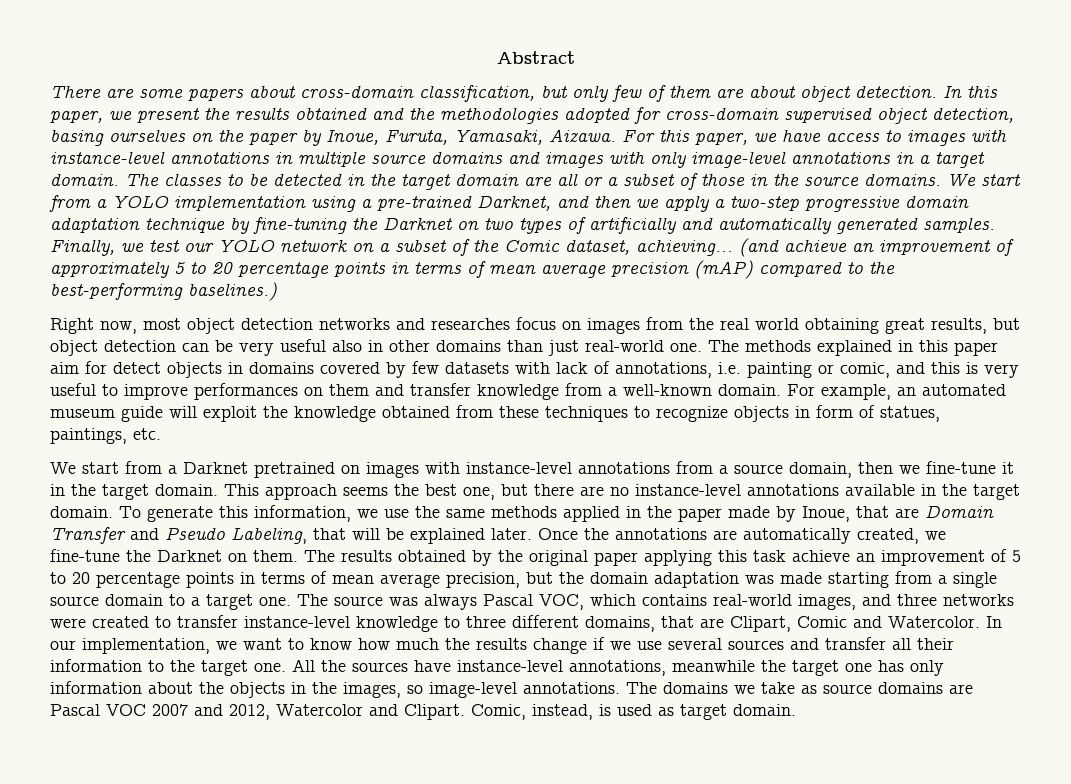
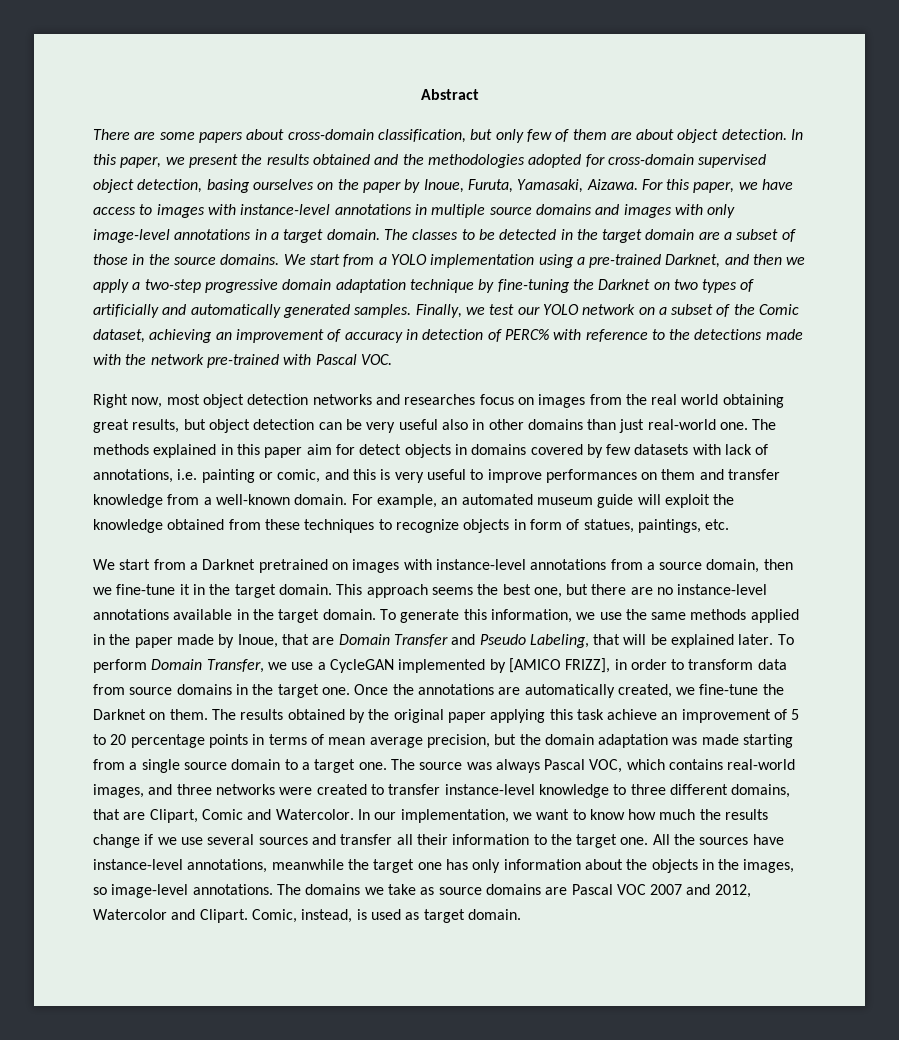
- The classes to be detected in the target domain are all or a subset of those in the source domains.
+ The classes to be detected in the target domain are a subset of those in the source domains.
- Finally, we test our YOLO network on a subset of the Comic dataset, achieving… (and achieve an improvement of approximately 5 to 20 percentage points in terms of mean average precision (mAP) compared to the best-performing baselines.)
+ Finally, we test our YOLO network on a subset of the Comic dataset, achieving an improvement of accuracy in detection of PERC% with reference to the detections made with the network pre-trained with Pascal VOC.
+ To perform Domain Transfer, we use a CycleGAN implemented by [AMICO FRIZZ], in order to transform data from source domains in the target one.

